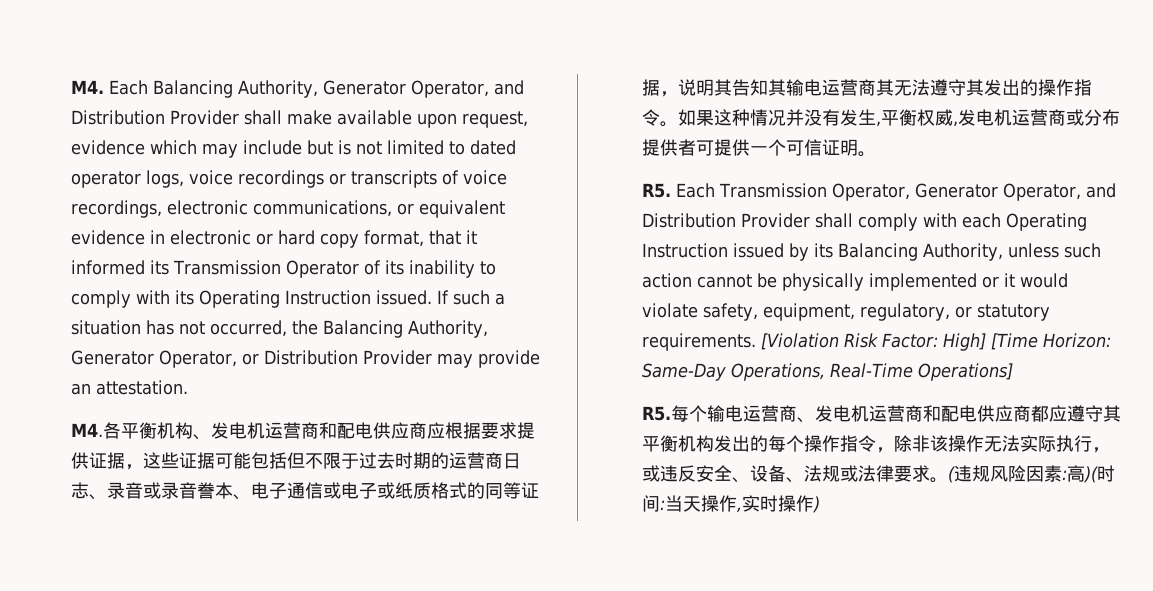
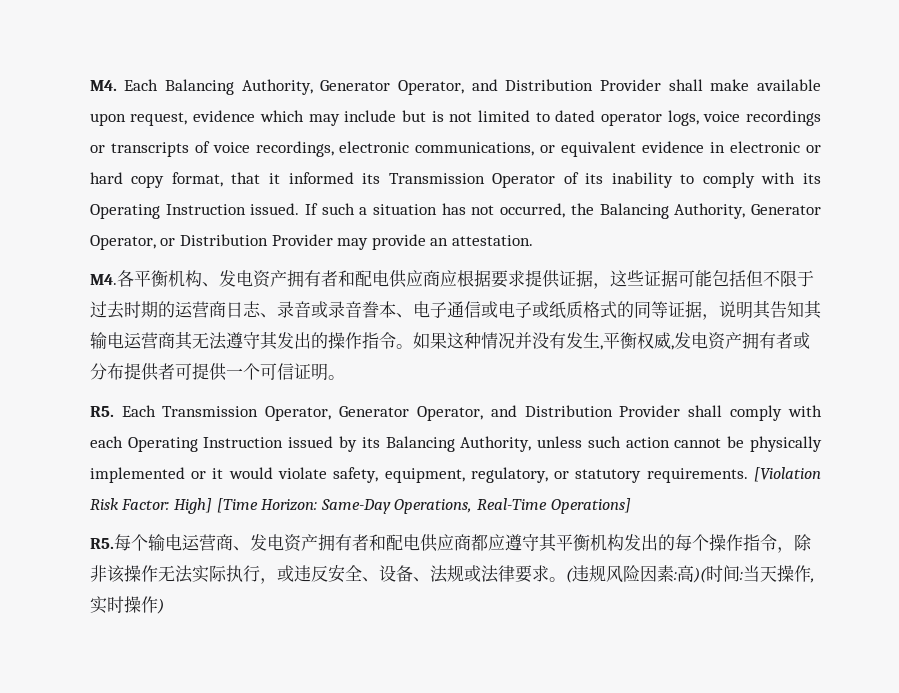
- M4.各平衡机构、发电机运营商和配电供应商应根据要求提供证据，这些证据可能包括但不限于过去时期的运营商日志、录音或录音誊本、电子通信或电子或纸质格式的同等证据，说明其告知其输电运营商其无法遵守其发出的操作指令。
+ M4.各平衡机构、发电资产拥有者和配电供应商应根据要求提供证据，这些证据可能包括但不限于过去时期的运营商日志、录音或录音誊本、电子通信或电子或纸质格式的同等证据，说明其告知其输电运营商其无法遵守其发出的操作指令。
- 如果这种情况并没有发生,平衡权威,发电机运营商或分布提供者可提供一个可信证明。
+ 如果这种情况并没有发生,平衡权威,发电资产拥有者或分布提供者可提供一个可信证明。
- R5.每个输电运营商、发电机运营商和配电供应商都应遵守其平衡机构发出的每个操作指令，除非该操作无法实际执行，或违反安全、设备、法规或法律要求。
+ R5.每个输电运营商、发电资产拥有者和配电供应商都应遵守其平衡机构发出的每个操作指令，除非该操作无法实际执行，或违反安全、设备、法规或法律要求。

